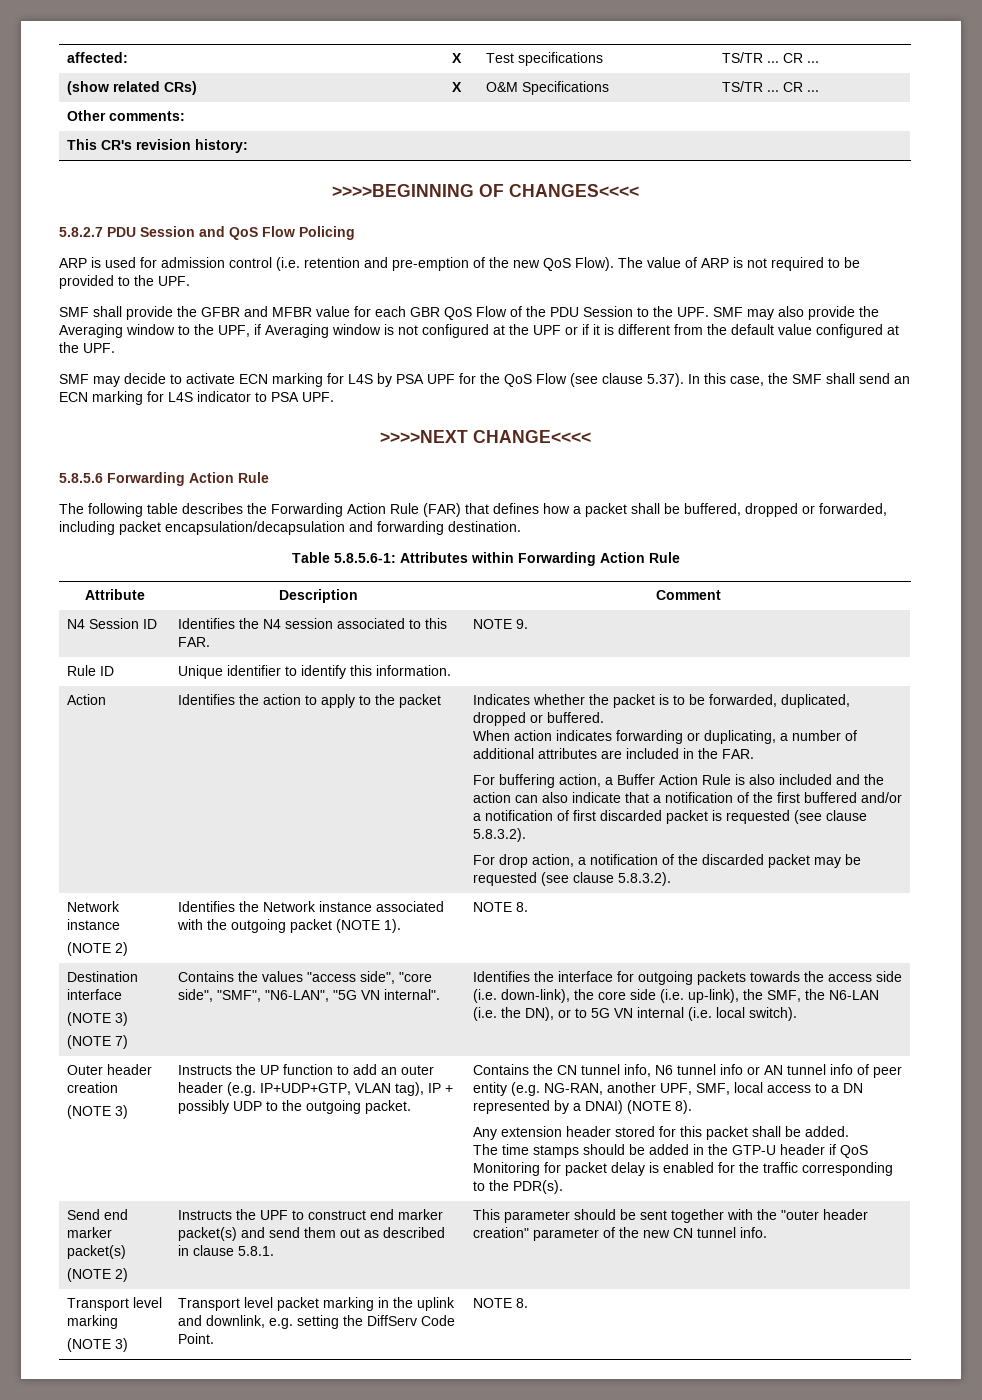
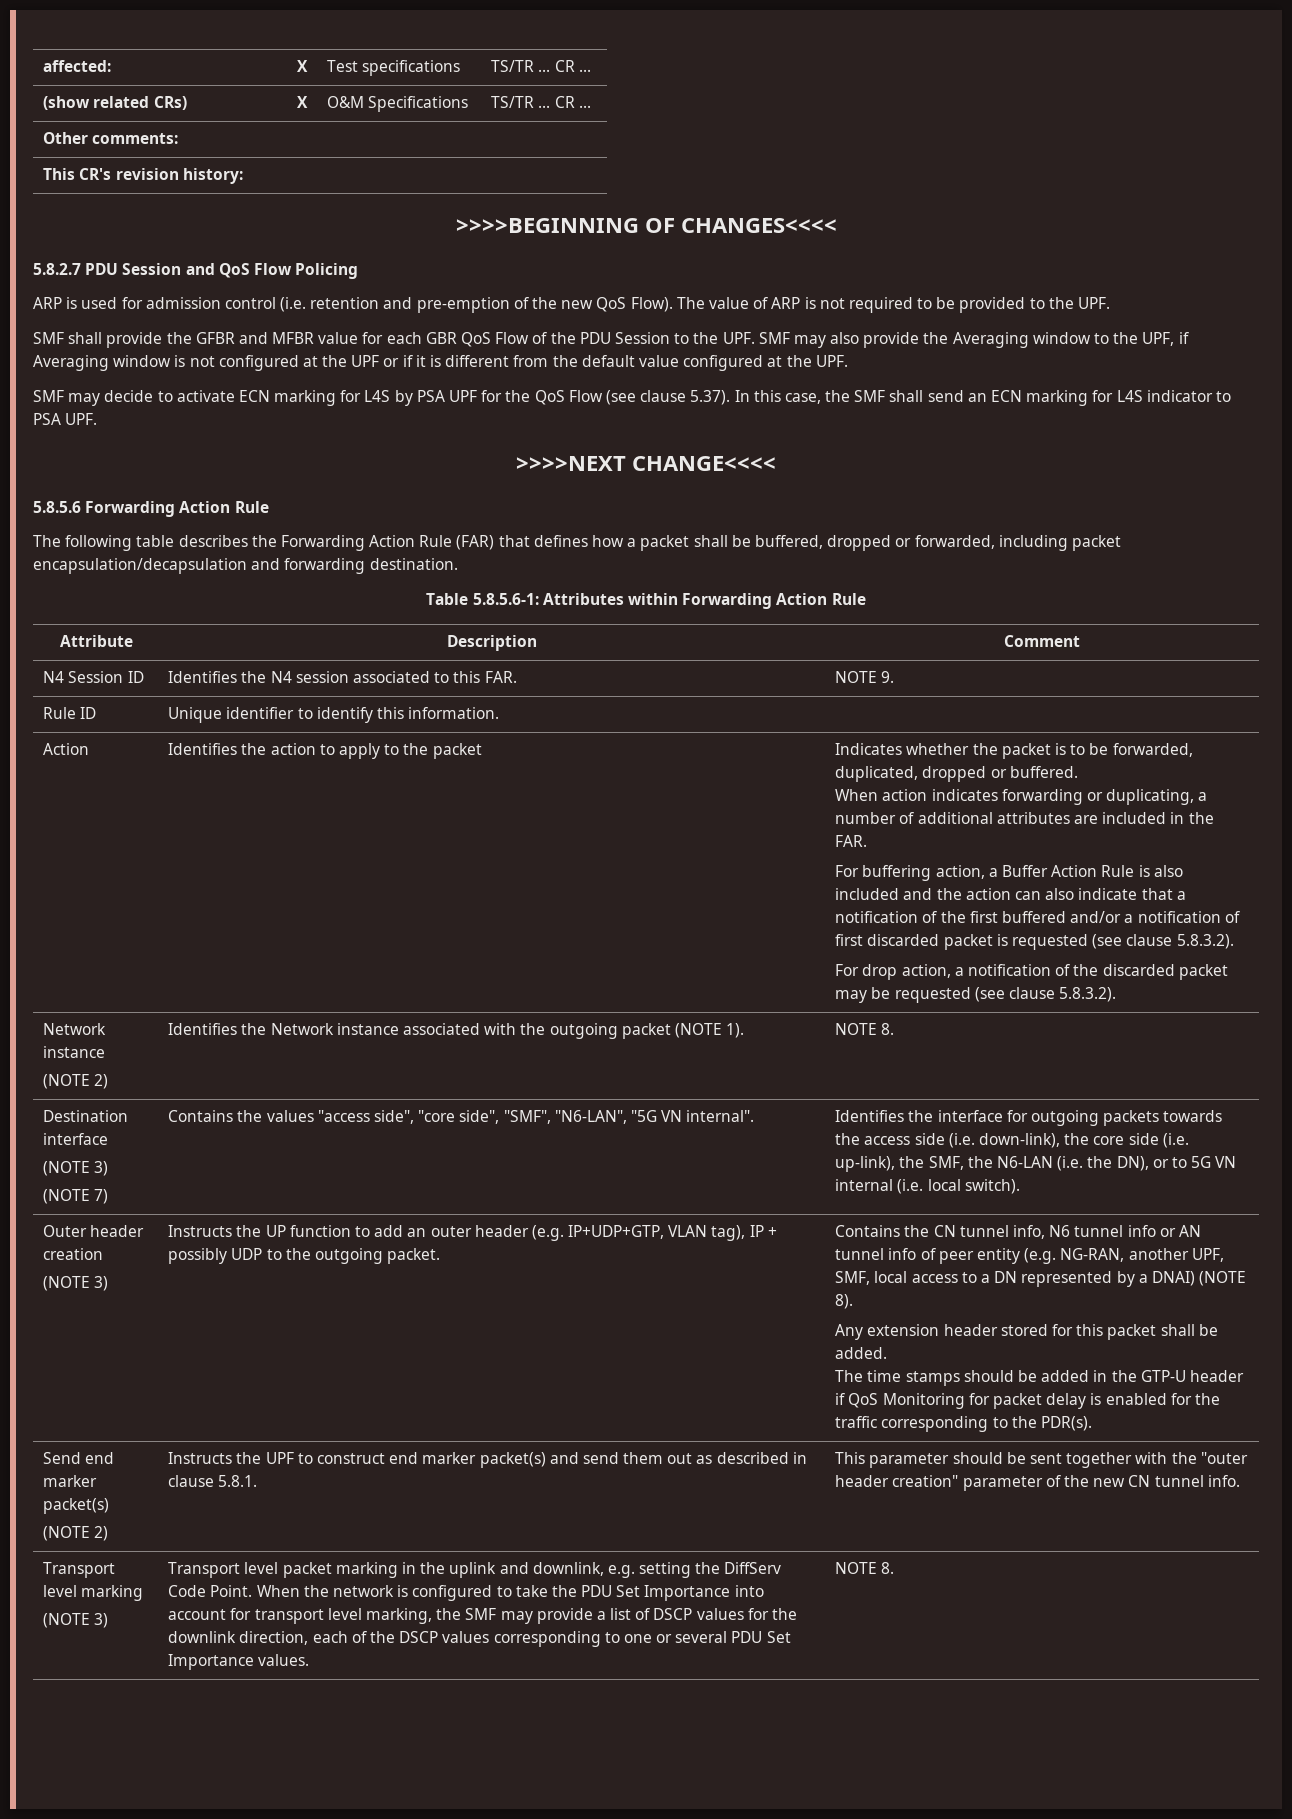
+ When the network is configured to take the PDU Set Importance into account for transport level marking, the SMF may provide a list of DSCP values for the downlink direction, each of the DSCP values corresponding to one or several PDU Set Importance values.

